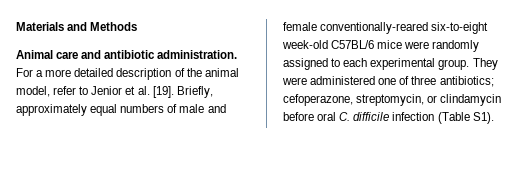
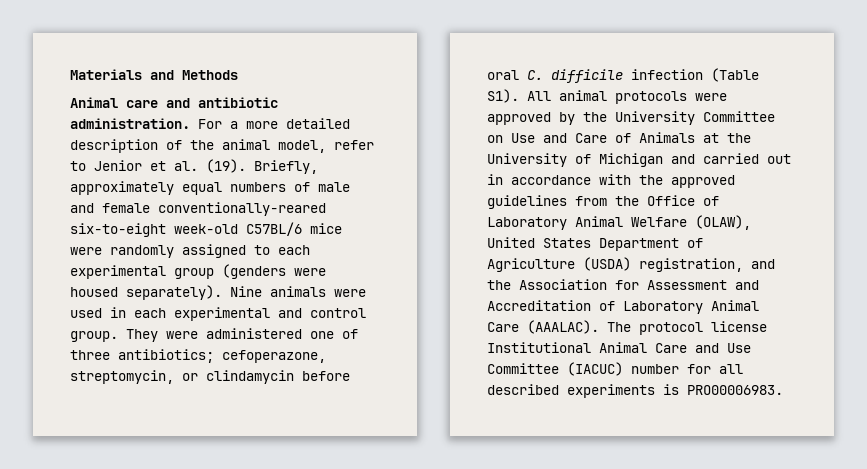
- For a more detailed description of the animal model, refer to Jenior et al. [19].
+ For a more detailed description of the animal model, refer to Jenior et al. (19).
- Briefly, approximately equal numbers of male and female conventionally-reared six-to-eight week-old C57BL/6 mice were randomly assigned to each experimental group.
+ Briefly, approximately equal numbers of male and female conventionally-reared six-to-eight week-old C57BL/6 mice were randomly assigned to each experimental group (genders were housed separately). Nine animals were used in each experimental and control group.
- They were administered one of three antibiotics; cefoperazone, streptomycin, or clindamycin before oral C. difficile infection (Table S1).
+ They were administered one of three antibiotics; cefoperazone, streptomycin, or clindamycin before oral C. difficile infection (Table S1). All animal protocols were approved by the University Committee on Use and Care of Animals at the University of Michigan and carried out in accordance with the approved guidelines from the Office of Laboratory Animal Welfare (OLAW), United States Department of Agriculture (USDA) registration, and the Association for Assessment and Accreditation of Laboratory Animal Care (AAALAC). The protocol license Institutional Animal Care and Use Committee (IACUC) number for all described experiments is PRO00006983.

